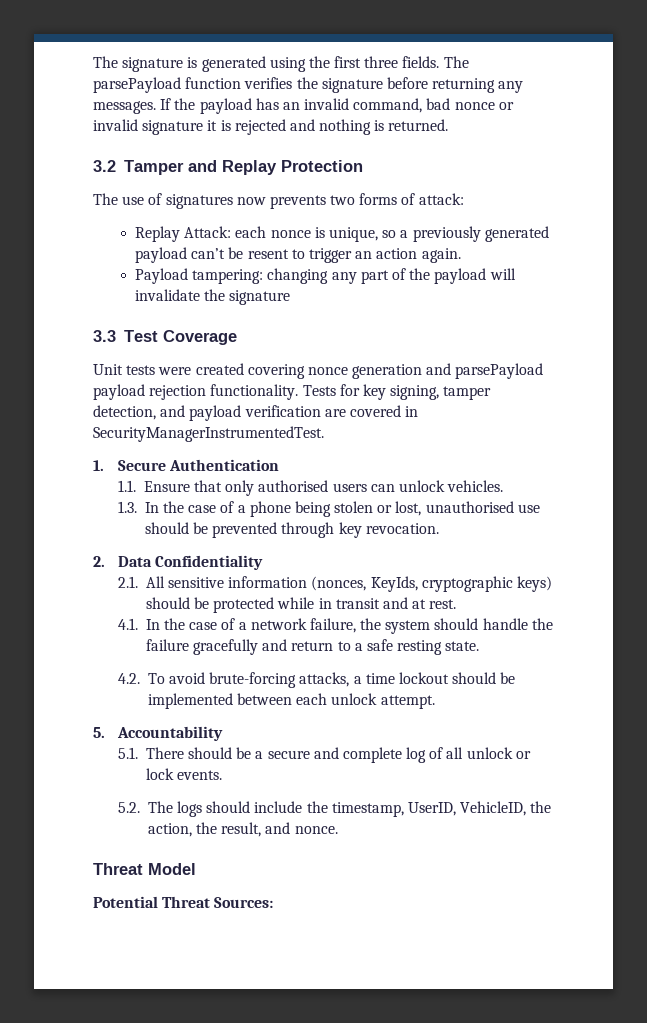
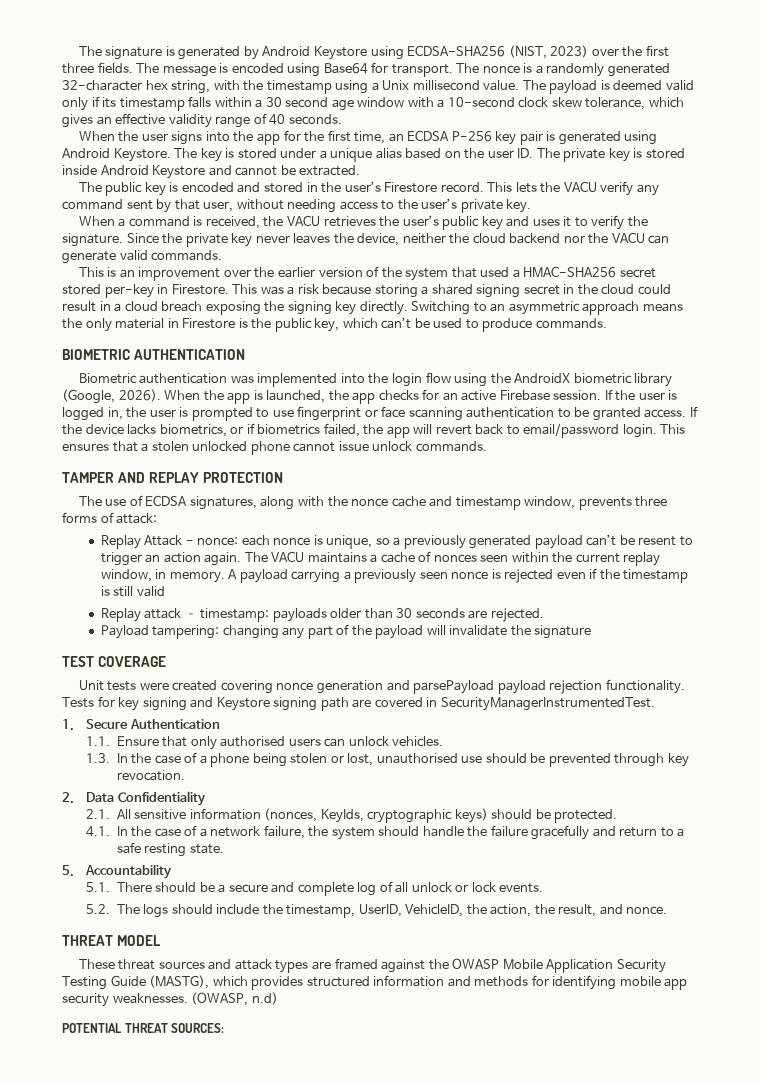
- The signature is generated using the first three fields.
+ The signature is generated by Android Keystore using ECDSA-SHA256 (NIST, 2023) over the first three fields.
- The parsePayload function verifies the signature before returning any messages. If the payload has an invalid command, bad nonce or invalid signature it is rejected and nothing is returned.
- 3.2 Tamper and Replay Protection
- The use of signatures now prevents two forms of attack:
+ The message is encoded using Base64 for transport. The nonce is a randomly generated 32-character hex string, with the timestamp using a Unix millisecond value. The payload is deemed valid only if its timestamp falls within a 30 second age window with a 10-second clock skew tolerance, which gives an effective validity range of 40 seconds.
+ When the user signs into the app for the first time, an ECDSA P-256 key pair is generated using Android Keystore. The key is stored under a unique alias based on the user ID. The private key is stored inside Android Keystore and cannot be extracted.
+ The public key is encoded and stored in the user’s Firestore record. This lets the VACU verify any command sent by that user, without needing access to the user’s private key.
+ When a command is received, the VACU retrieves the user’s public key and uses it to verify the signature. Since the private key never leaves the device, neither the cloud backend nor the VACU can generate valid commands.
+ This is an improvement over the earlier version of the system that used a HMAC-SHA256 secret stored per-key in Firestore. This was a risk because storing a shared signing secret in the cloud could result in a cloud breach exposing the signing key directly. Switching to an asymmetric approach means the only material in Firestore is the public key, which can’t be used to produce commands.
+ BIOMETRIC AUTHENTICATION
+ Biometric authentication was implemented into the login flow using the AndroidX biometric library (Google, 2026). When the app is launched, the app checks for an active Firebase session. If the user is logged in, the user is prompted to use fingerprint or face scanning authentication to be granted access. If the device lacks biometrics, or if biometrics failed, the app will revert back to email/password login. This ensures that a stolen unlocked phone cannot issue unlock commands.
+ TAMPER AND REPLAY PROTECTION
+ The use of ECDSA signatures, along with the nonce cache and timestamp window, prevents three forms of attack:
- Replay Attack: each nonce is unique, so a previously generated payload can’t be resent to trigger an action again.
+ Replay Attack - nonce: each nonce is unique, so a previously generated payload can’t be resent to trigger an action again. The VACU maintains a cache of nonces seen within the current replay window, in memory. A payload carrying a previously seen nonce is rejected even if the timestamp is still valid
+ Replay attack – timestamp: payloads older than 30 seconds are rejected.
- 3.3 Test Coverage
+ TEST COVERAGE
- Tests for key signing, tamper detection, and payload verification are covered in SecurityManagerInstrumentedTest.
+ Tests for key signing and Keystore signing path are covered in SecurityManagerInstrumentedTest.
- 2.1. All sensitive information (nonces, KeyIds, cryptographic keys) should be protected while in transit and at rest.
+ 2.1. All sensitive information (nonces, KeyIds, cryptographic keys) should be protected.
- 4.2. To avoid brute-forcing attacks, a time lockout should be implemented between each unlock attempt.
- Threat Model
- Potential Threat Sources:
+ THREAT MODEL
+ These threat sources and attack types are framed against the OWASP Mobile Application Security Testing Guide (MASTG), which provides structured information and methods for identifying mobile app security weaknesses. (OWASP, n.d)
+ POTENTIAL THREAT SOURCES:

